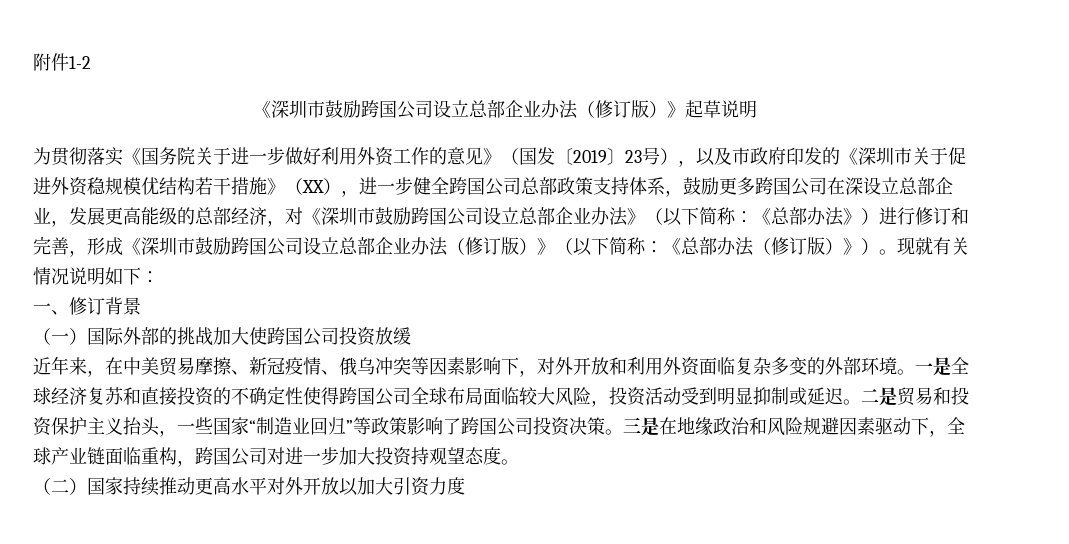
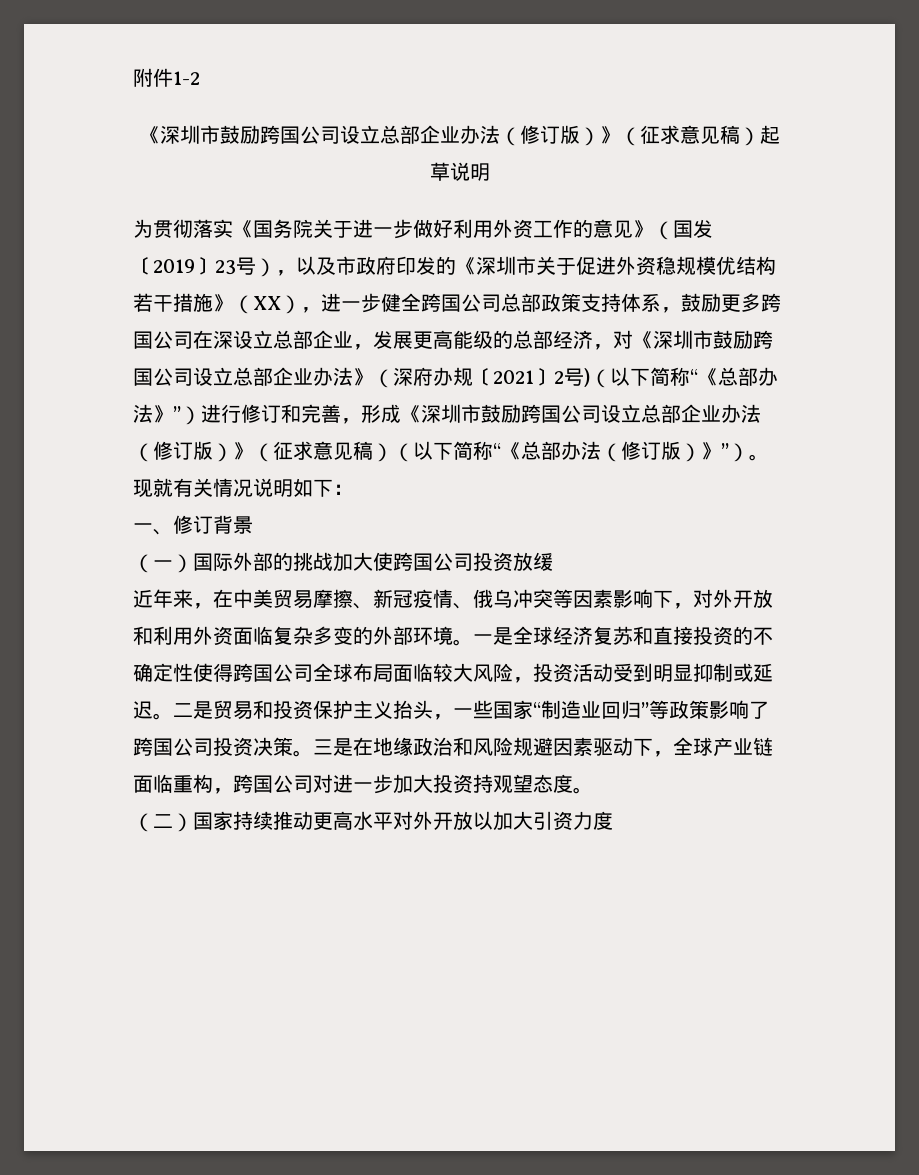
- 《深圳市鼓励跨国公司设立总部企业办法（修订版）》起草说明
+ 《深圳市鼓励跨国公司设立总部企业办法（修订版）》（征求意见稿）起草说明
- 为贯彻落实《国务院关于进一步做好利用外资工作的意见》（国发〔2019〕23号），以及市政府印发的《深圳市关于促进外资稳规模优结构若干措施》（XX），进一步健全跨国公司总部政策支持体系，鼓励更多跨国公司在深设立总部企业，发展更高能级的总部经济，对《深圳市鼓励跨国公司设立总部企业办法》（以下简称：《总部办法》）进行修订和完善，形成《深圳市鼓励跨国公司设立总部企业办法（修订版）》（以下简称：《总部办法（修订版）》）。
+ 为贯彻落实《国务院关于进一步做好利用外资工作的意见》（国发〔2019〕23号），以及市政府印发的《深圳市关于促进外资稳规模优结构若干措施》（XX），进一步健全跨国公司总部政策支持体系，鼓励更多跨国公司在深设立总部企业，发展更高能级的总部经济，对《深圳市鼓励跨国公司设立总部企业办法》（深府办规〔2021〕2号)（以下简称“《总部办法》”）进行修订和完善，形成《深圳市鼓励跨国公司设立总部企业办法（修订版）》（征求意见稿）（以下简称“《总部办法（修订版）》”）。

